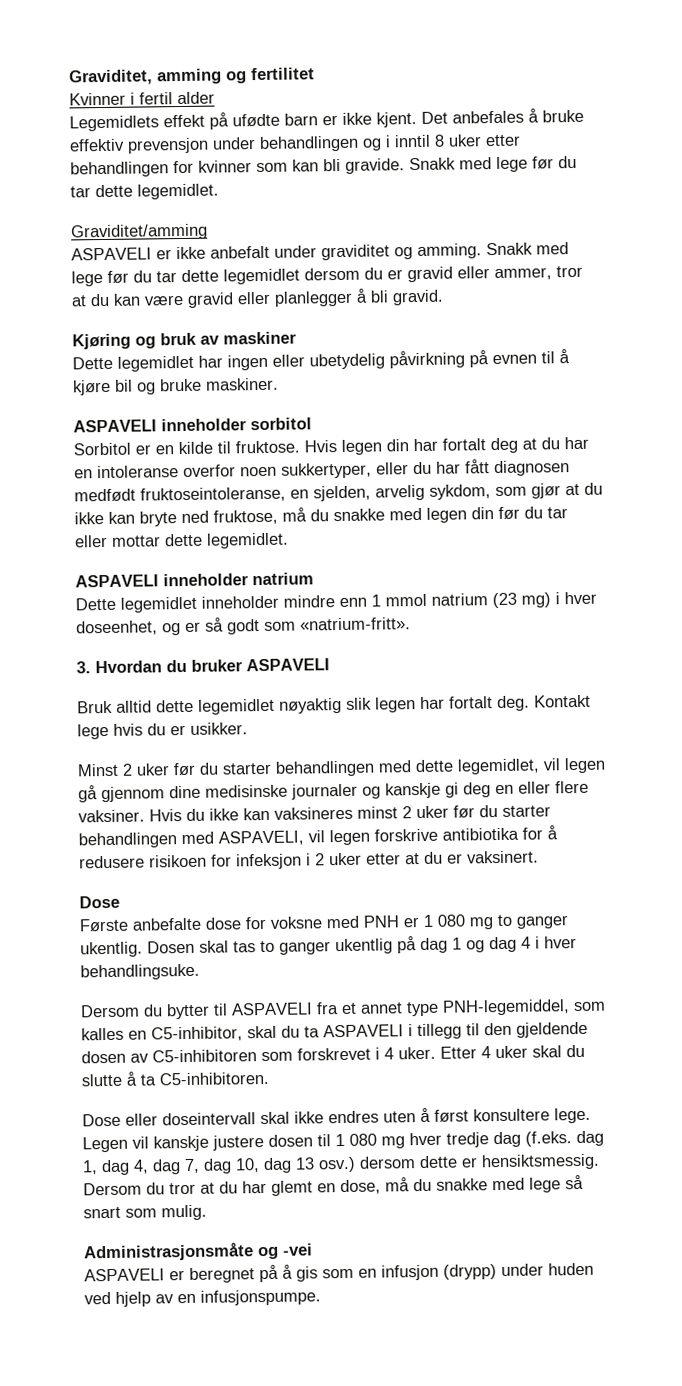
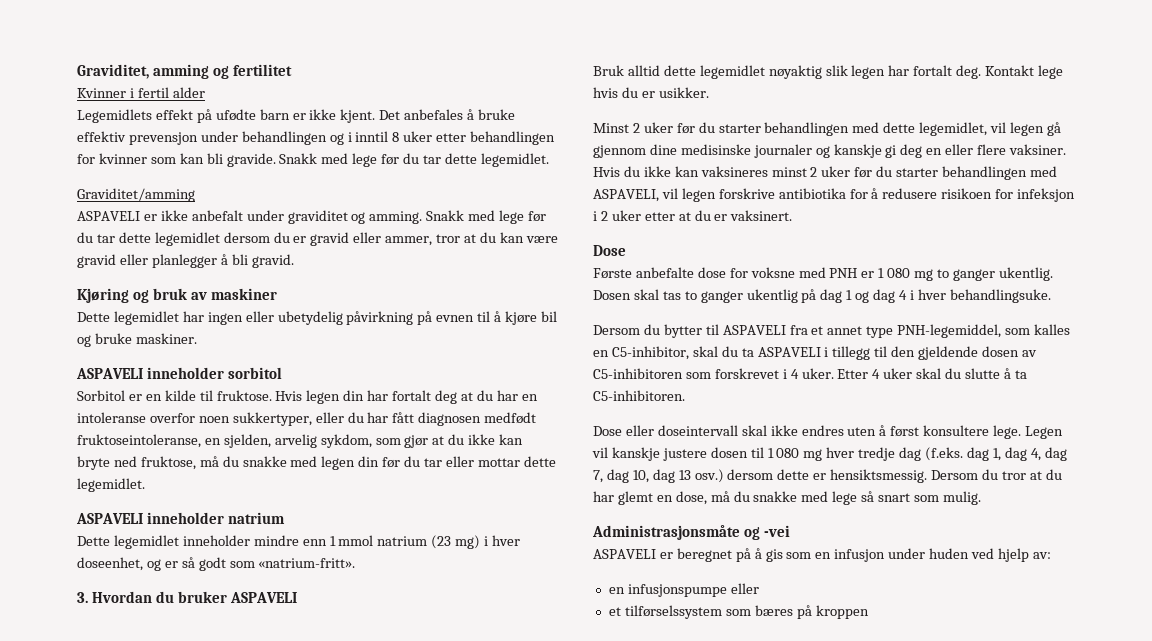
- ASPAVELI er beregnet på å gis som en infusjon (drypp) under huden ved hjelp av en infusjonspumpe.
+ ASPAVELI er beregnet på å gis som en infusjon under huden ved hjelp av:
+ en infusjonspumpe eller
+ et tilførselssystem som bæres på kroppen

